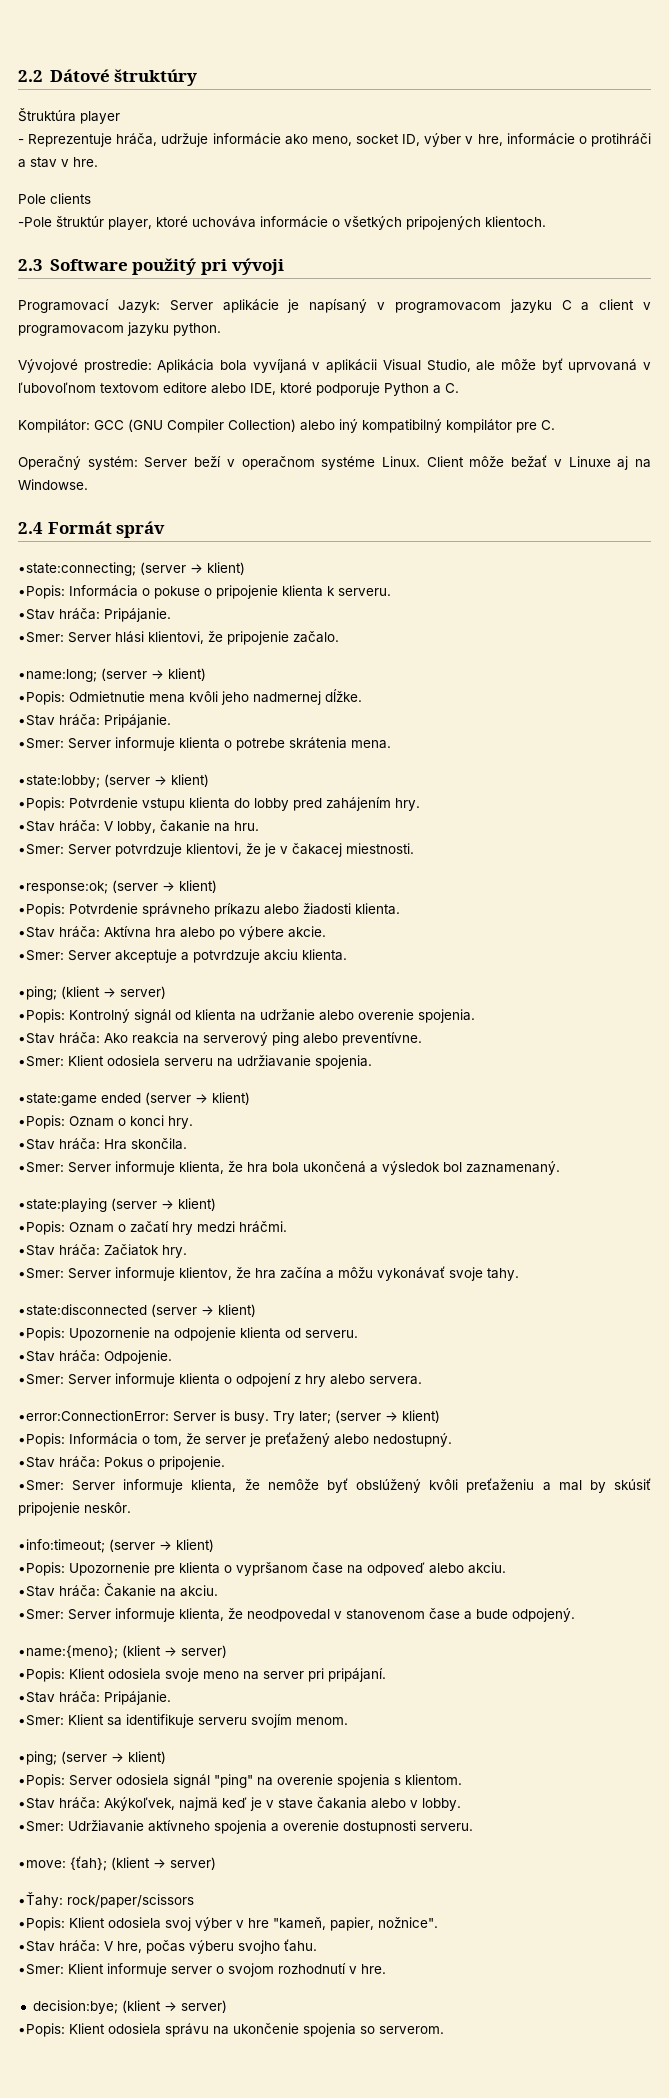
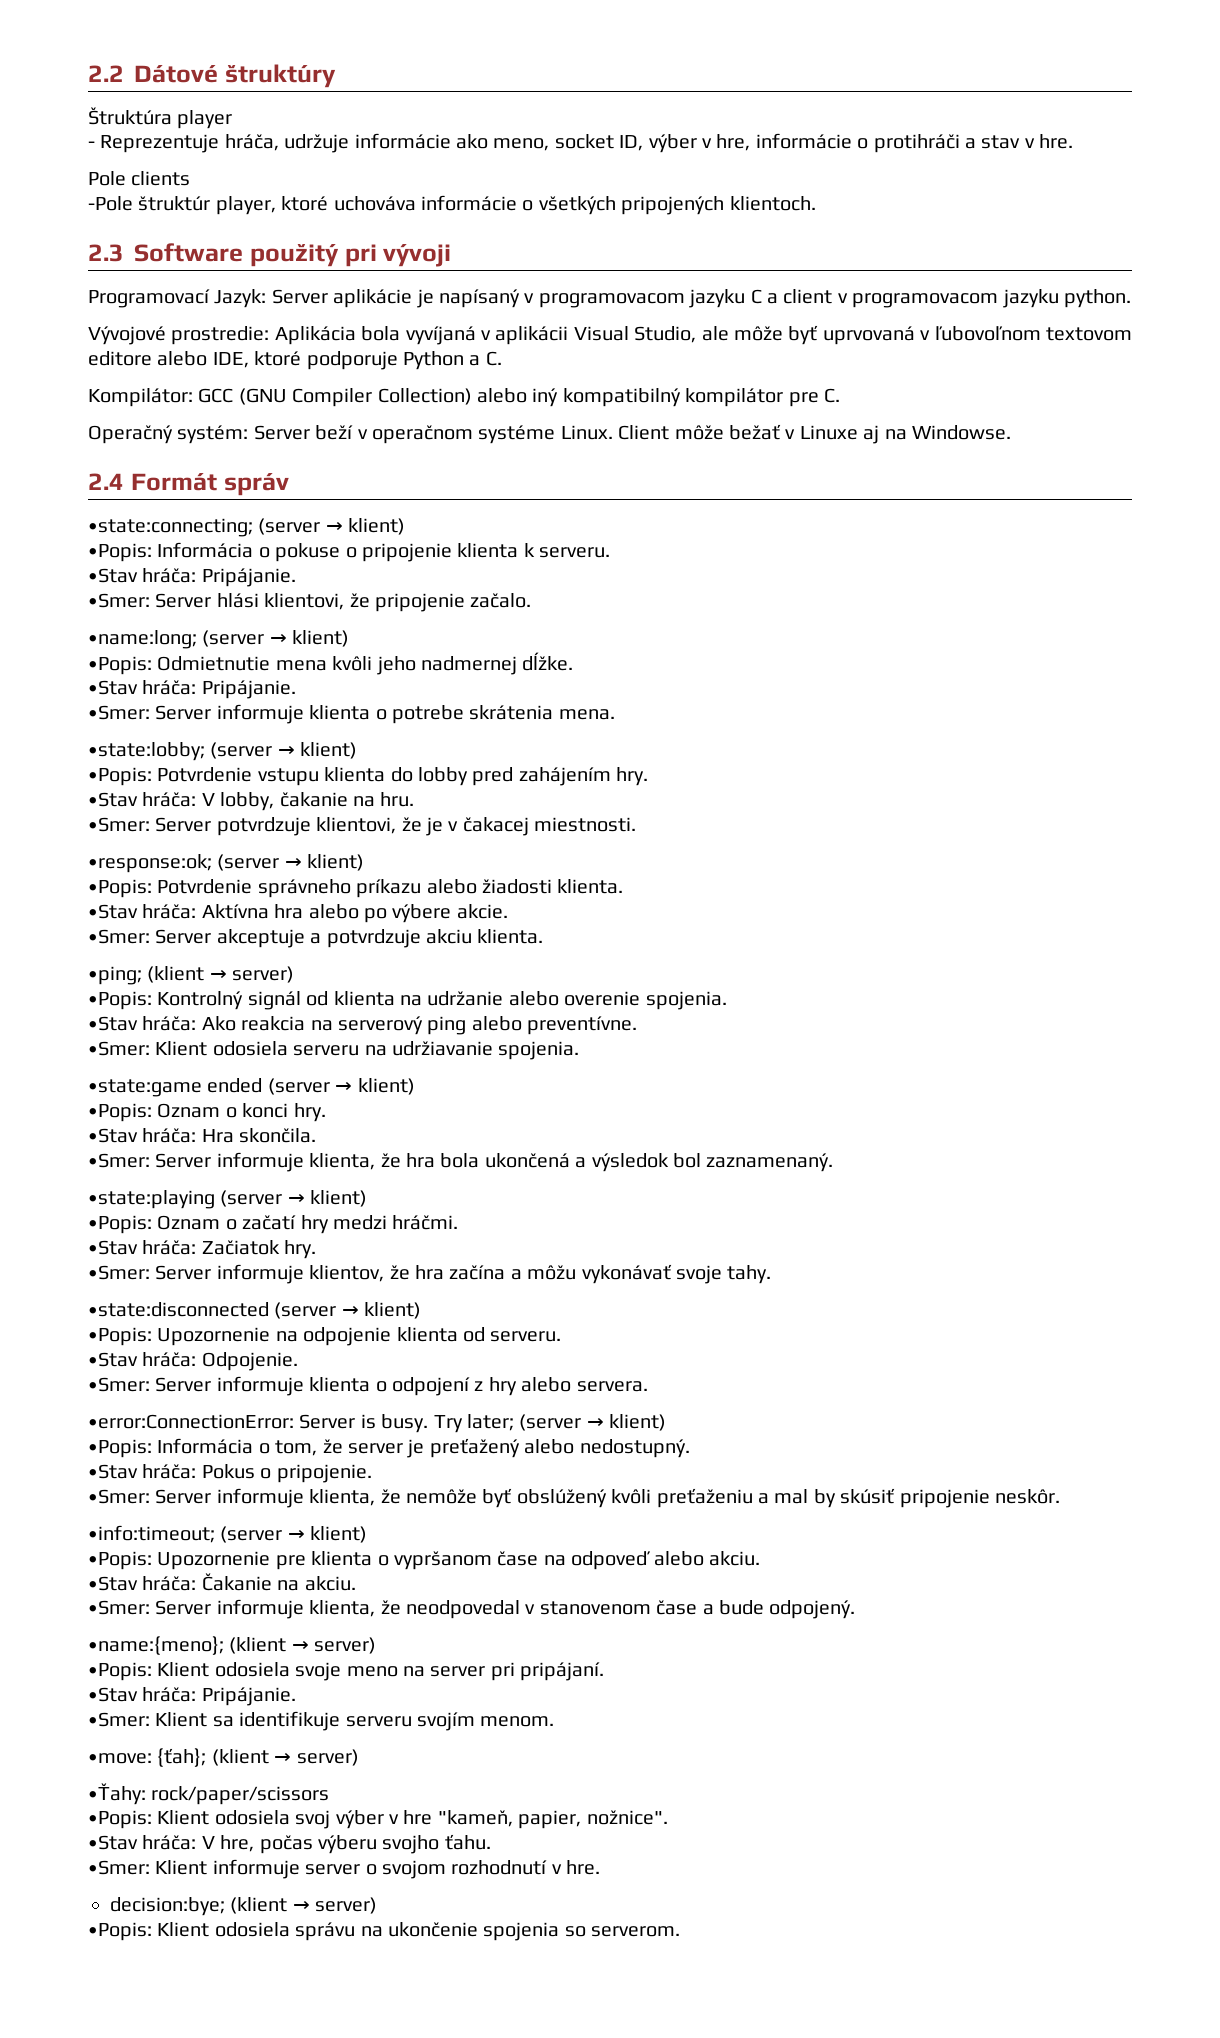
- •ping; (server → klient)
- •Popis: Server odosiela signál "ping" na overenie spojenia s klientom.
- •Stav hráča: Akýkoľvek, najmä keď je v stave čakania alebo v lobby.
- •Smer: Udržiavanie aktívneho spojenia a overenie dostupnosti serveru.

